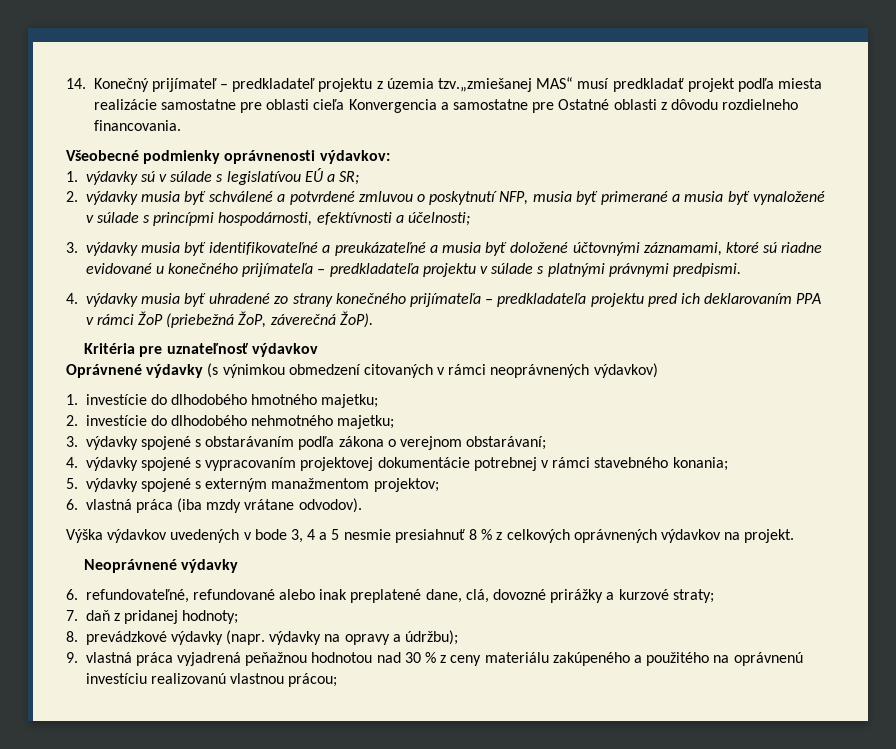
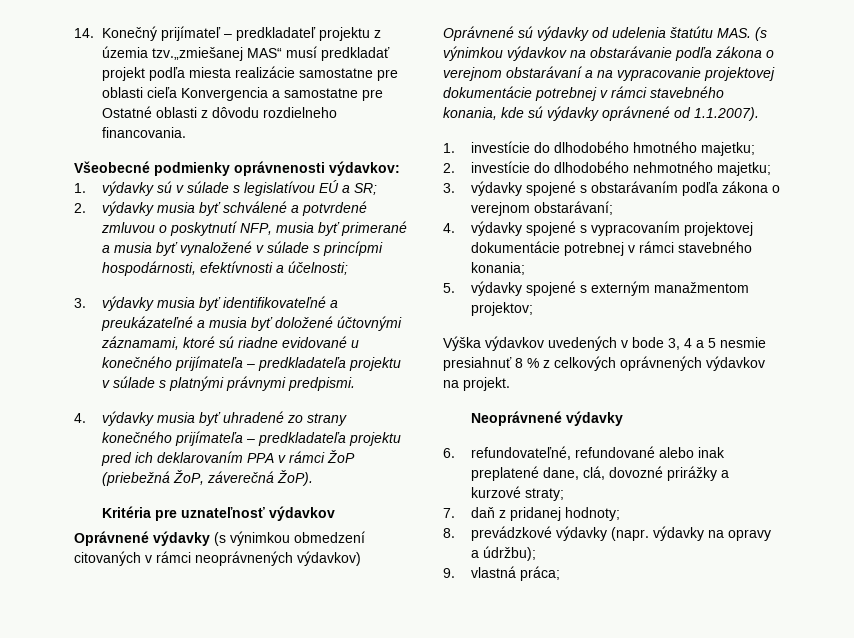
- Oprávnené výdavky (s výnimkou obmedzení citovaných v rámci neoprávnených výdavkov)
+ Oprávnené výdavky (s výnimkou obmedzení citovaných v rámci neoprávnených výdavkov) Oprávnené sú výdavky od udelenia štatútu MAS. (s výnimkou výdavkov na obstarávanie podľa zákona o verejnom obstarávaní a na vypracovanie projektovej dokumentácie potrebnej v rámci stavebného konania, kde sú výdavky oprávnené od 1.1.2007).
- 6. vlastná práca (iba mzdy vrátane odvodov).
- 9. vlastná práca vyjadrená peňažnou hodnotou nad 30 % z ceny materiálu zakúpeného a použitého na oprávnenú investíciu realizovanú vlastnou prácou;
+ 9. vlastná práca;

